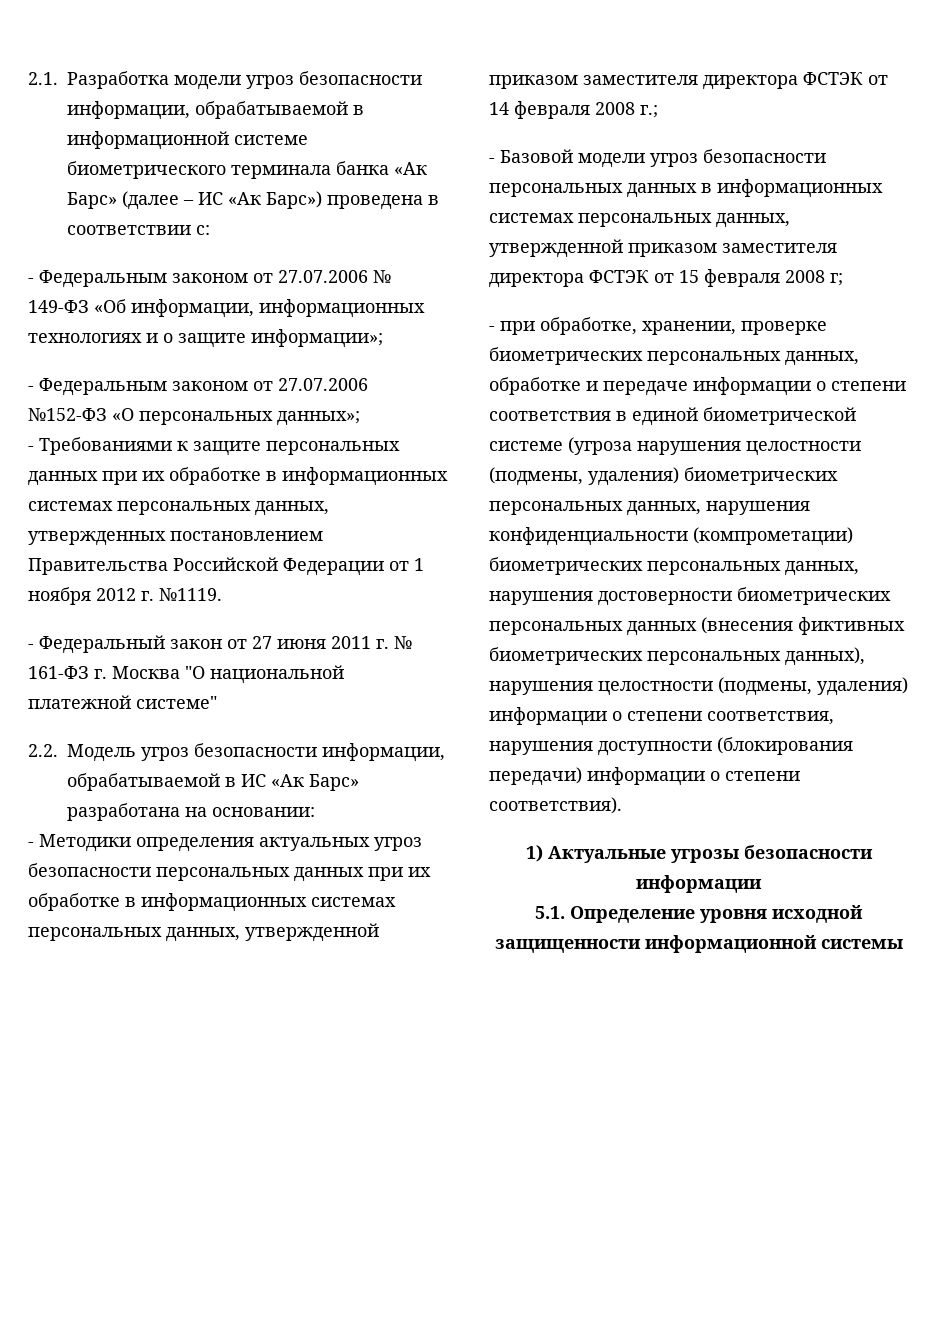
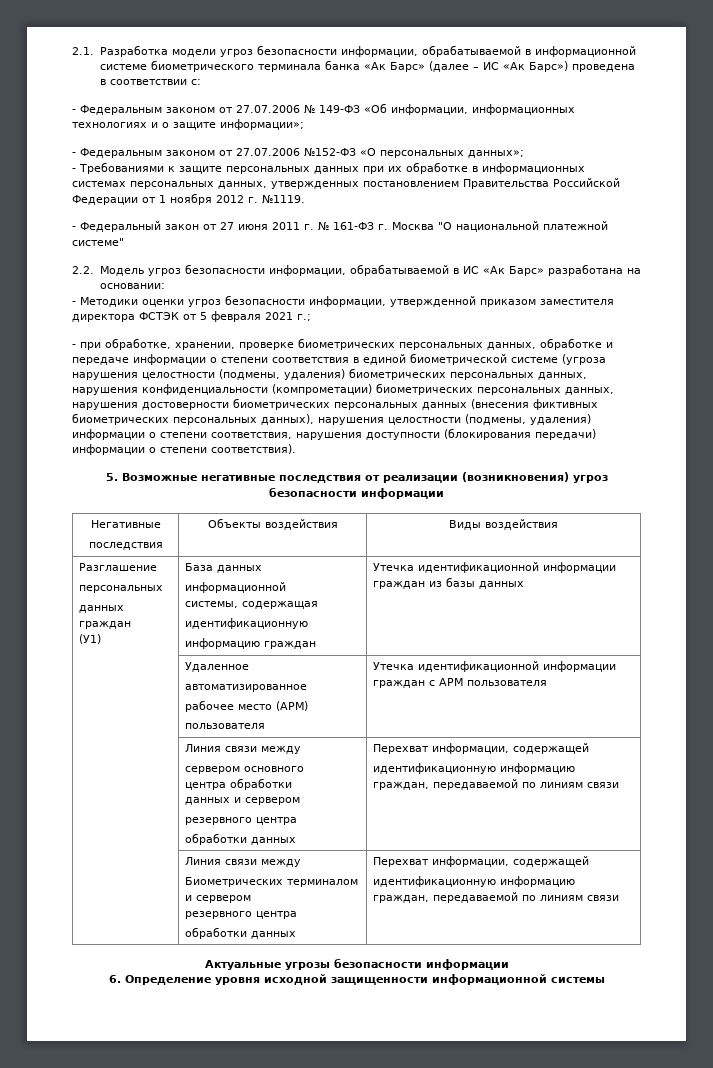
- - Методики определения актуальных угроз безопасности персональных данных при их обработке в информационных системах персональных данных, утвержденной приказом заместителя директора ФСТЭК от 14 февраля 2008 г.;
- - Базовой модели угроз безопасности персональных данных в информационных системах персональных данных, утвержденной приказом заместителя директора ФСТЭК от 15 февраля 2008 г;
+ - Методики оценки угроз безопасности информации, утвержденной приказом заместителя директора ФСТЭК от 5 февраля 2021 г.;
- 1) Актуальные угрозы безопасности информации
+ 5. Возможные негативные последствия от реализации (возникновения) угроз безопасности информации
+ Негативные
+ последствия | Объекты воздействия | Виды воздействия
+ Разглашение
+ персональных
+ данных граждан
+ (У1) | База данных
+ информационной
+ системы, содержащая
+ идентификационную
+ информацию граждан | Утечка идентификационной информации граждан из базы данных
+ | Удаленное
+ автоматизированное
+ рабочее место (АРМ)
+ пользователя | Утечка идентификационной информации граждан с АРМ пользователя
+ | Линия связи между
+ сервером основного
+ центра обработки
+ данных и сервером
+ резервного центра
+ обработки данных | Перехват информации, содержащей
+ идентификационную информацию граждан, передаваемой по линиям связи
+ | Линия связи между
+ Биометрических терминалом и сервером
+ резервного центра
+ обработки данных | Перехват информации, содержащей
+ идентификационную информацию граждан, передаваемой по линиям связи
+ Актуальные угрозы безопасности информации
- 5.1. Определение уровня исходной защищенности информационной системы
+ 6. Определение уровня исходной защищенности информационной системы

